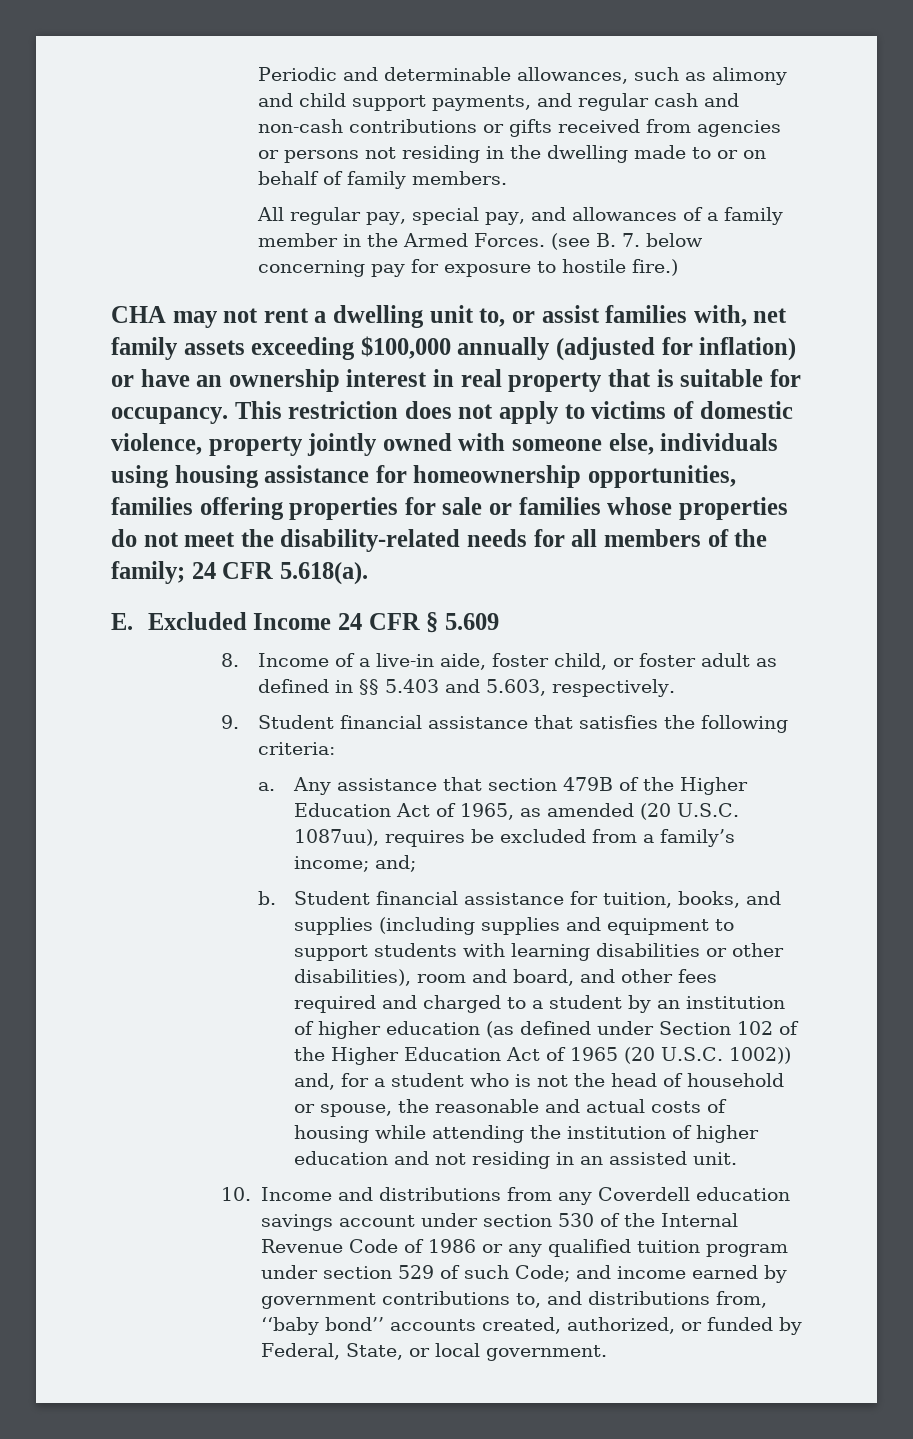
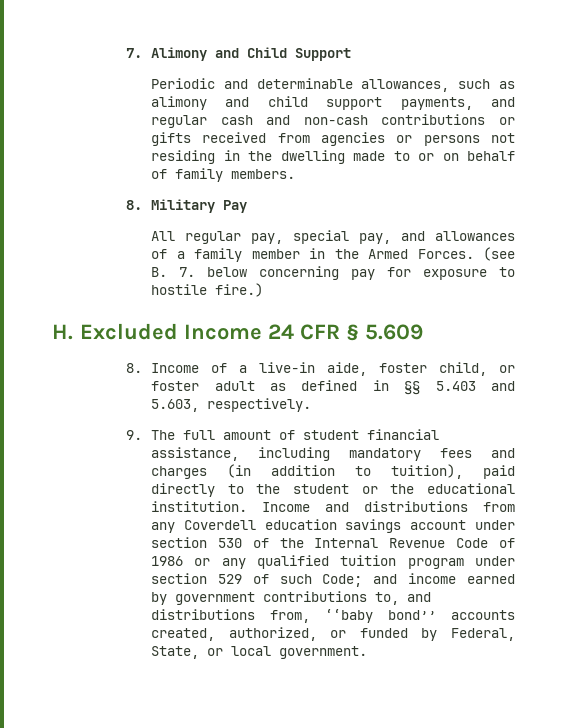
+ 7. Alimony and Child Support
+ 8. Military Pay
- CHA may not rent a dwelling unit to, or assist families with, net family assets exceeding $100,000 annually (adjusted for inflation) or have an ownership interest in real property that is suitable for occupancy. This restriction does not apply to victims of domestic violence, property jointly owned with someone else, individuals using housing assistance for homeownership opportunities, families offering properties for sale or families whose properties do not meet the disability-related needs for all members of the family; 24 CFR 5.618(a).
- E. Excluded Income 24 CFR § 5.609
+ H. Excluded Income 24 CFR § 5.609
- 9. Student financial assistance that satisfies the following criteria:
- a. Any assistance that section 479B of the Higher Education Act of 1965, as amended (20 U.S.C. 1087uu), requires be excluded from a family’s income; and;
- b. Student financial assistance for tuition, books, and supplies (including supplies and equipment to support students with learning disabilities or other disabilities), room and board, and other fees required and charged to a student by an institution of higher education (as defined under Section 102 of the Higher Education Act of 1965 (20 U.S.C. 1002)) and, for a student who is not the head of household or spouse, the reasonable and actual costs of housing while attending the institution of higher education and not residing in an assisted unit.
- 10. Income and distributions from any Coverdell education savings account under section 530 of the Internal Revenue Code of 1986 or any qualified tuition program under section 529 of such Code; and income earned by government contributions to, and distributions from, ‘‘baby bond’’ accounts created, authorized, or funded by Federal, State, or local government.
+ 9. The full amount of student financial assistance, including mandatory fees and charges (in addition to tuition), paid directly to the student or the educational institution. Income and distributions from any Coverdell education savings account under section 530 of the Internal Revenue Code of 1986 or any qualified tuition program under section 529 of such Code; and income earned by government contributions to, and distributions from, ‘‘baby bond’’ accounts created, authorized, or funded by Federal, State, or local government.

